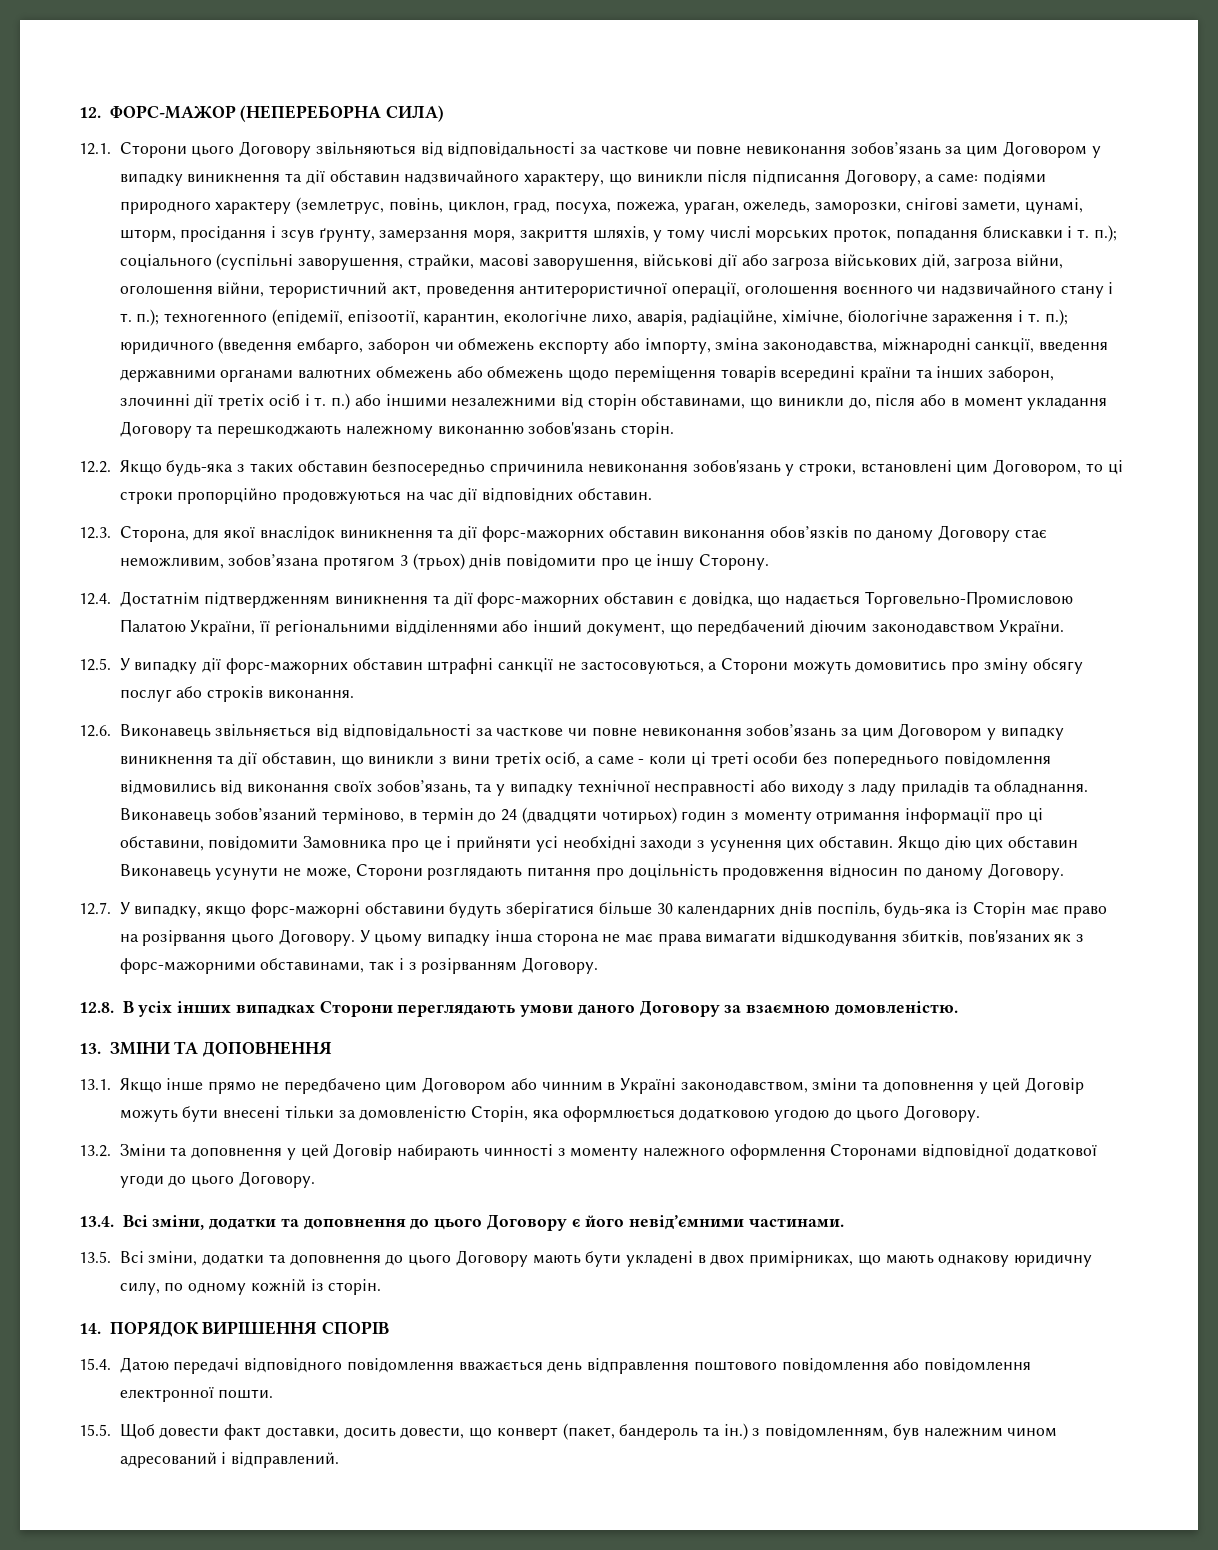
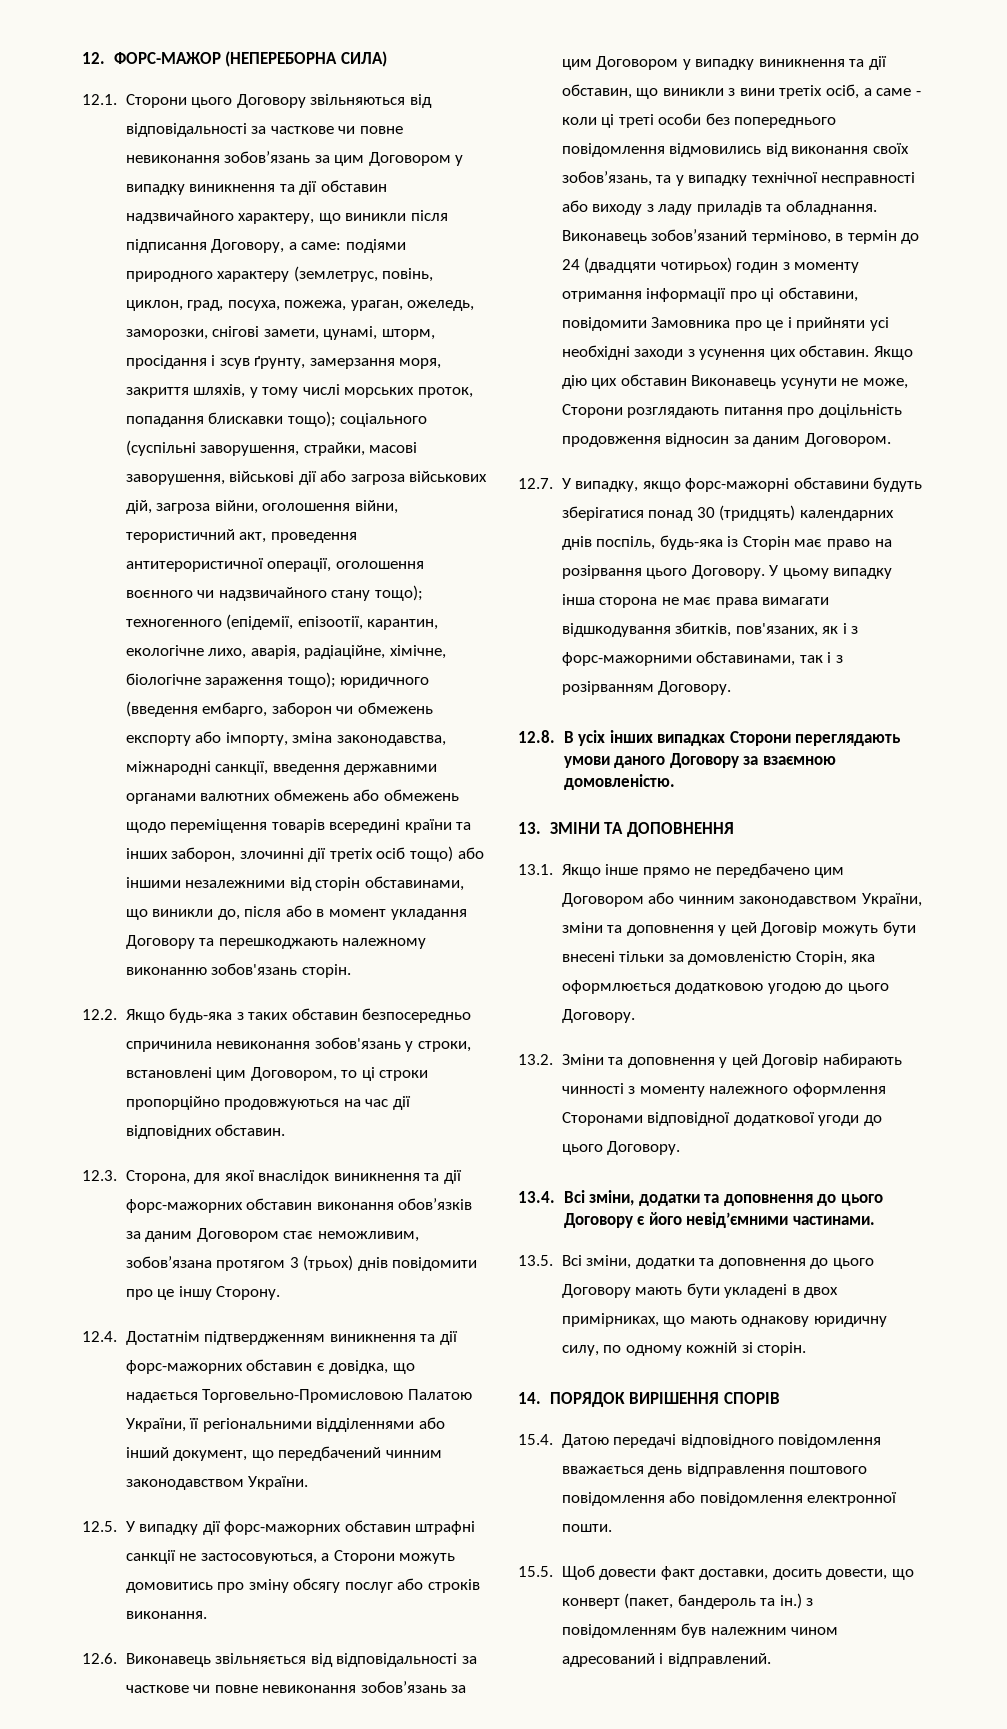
- подіями природного характеру (землетрус, повінь, циклон, град, посуха, пожежа, ураган, ожеледь, заморозки, снігові замети, цунамі, шторм, просідання і зсув ґрунту, замерзання моря, закриття шляхів, у тому числі морських проток, попадання блискавки і т. п.);
+ подіями природного характеру (землетрус, повінь, циклон, град, посуха, пожежа, ураган, ожеледь, заморозки, снігові замети, цунамі, шторм, просідання і зсув ґрунту, замерзання моря, закриття шляхів, у тому числі морських проток, попадання блискавки тощо);
- соціального (суспільні заворушення, страйки, масові заворушення, військові дії або загроза військових дій, загроза війни, оголошення війни, терористичний акт, проведення антитерористичної операції, оголошення воєнного чи надзвичайного стану і т. п.);
+ соціального (суспільні заворушення, страйки, масові заворушення, військові дії або загроза військових дій, загроза війни, оголошення війни, терористичний акт, проведення антитерористичної операції, оголошення воєнного чи надзвичайного стану тощо);
- техногенного (епідемії, епізоотії, карантин, екологічне лихо, аварія, радіаційне, хімічне, біологічне зараження і т. п.);
+ техногенного (епідемії, епізоотії, карантин, екологічне лихо, аварія, радіаційне, хімічне, біологічне зараження тощо);
- юридичного (введення ембарго, заборон чи обмежень експорту або імпорту, зміна законодавства, міжнародні санкції, введення державними органами валютних обмежень або обмежень щодо переміщення товарів всередині країни та інших заборон, злочинні дії третіх осіб і т. п.) або іншими незалежними від сторін обставинами, що виникли до, після або в момент укладання Договору та перешкоджають належному виконанню зобов'язань сторін.
+ юридичного (введення ембарго, заборон чи обмежень експорту або імпорту, зміна законодавства, міжнародні санкції, введення державними органами валютних обмежень або обмежень щодо переміщення товарів всередині країни та інших заборон, злочинні дії третіх осіб тощо) або іншими незалежними від сторін обставинами, що виникли до, після або в момент укладання Договору та перешкоджають належному виконанню зобов'язань сторін.
- 12.3. Сторона, для якої внаслідок виникнення та дії форс-мажорних обставин виконання обов’язків по даному Договору стає неможливим, зобов’язана протягом 3 (трьох) днів повідомити про це іншу Сторону.
+ 12.3. Сторона, для якої внаслідок виникнення та дії форс-мажорних обставин виконання обов’язків за даним Договором стає неможливим, зобов’язана протягом 3 (трьох) днів повідомити про це іншу Сторону.
- 12.4. Достатнім підтвердженням виникнення та дії форс-мажорних обставин є довідка, що надається Торговельно-Промисловою Палатою України, її регіональними відділеннями або інший документ, що передбачений діючим законодавством України.
+ 12.4. Достатнім підтвердженням виникнення та дії форс-мажорних обставин є довідка, що надається Торговельно-Промисловою Палатою України, її регіональними відділеннями або інший документ, що передбачений чинним законодавством України.
- Якщо дію цих обставин Виконавець усунути не може, Сторони розглядають питання про доцільність продовження відносин по даному Договору.
+ Якщо дію цих обставин Виконавець усунути не може, Сторони розглядають питання про доцільність продовження відносин за даним Договором.
- 12.7. У випадку, якщо форс-мажорні обставини будуть зберігатися більше 30 календарних днів поспіль, будь-яка із Сторін має право на розірвання цього Договору.
+ 12.7. У випадку, якщо форс-мажорні обставини будуть зберігатися понад 30 (тридцять) календарних днів поспіль, будь-яка із Сторін має право на розірвання цього Договору.
- У цьому випадку інша сторона не має права вимагати відшкодування збитків, пов'язаних як з форс-мажорними обставинами, так і з розірванням Договору.
+ У цьому випадку інша сторона не має права вимагати відшкодування збитків, пов'язаних, як і з форс-мажорними обставинами, так і з розірванням Договору.
- 13.1. Якщо інше прямо не передбачено цим Договором або чинним в Україні законодавством, зміни та доповнення у цей Договір можуть бути внесені тільки за домовленістю Сторін, яка оформлюється додатковою угодою до цього Договору.
+ 13.1. Якщо інше прямо не передбачено цим Договором або чинним законодавством України, зміни та доповнення у цей Договір можуть бути внесені тільки за домовленістю Сторін, яка оформлюється додатковою угодою до цього Договору.
- 13.5. Всі зміни, додатки та доповнення до цього Договору мають бути укладені в двох примірниках, що мають однакову юридичну силу, по одному кожній із сторін.
+ 13.5. Всі зміни, додатки та доповнення до цього Договору мають бути укладені в двох примірниках, що мають однакову юридичну силу, по одному кожній зі сторін.
- 15.5. Щоб довести факт доставки, досить довести, що конверт (пакет, бандероль та ін.) з повідомленням, був належним чином адресований і відправлений.
+ 15.5. Щоб довести факт доставки, досить довести, що конверт (пакет, бандероль та ін.) з повідомленням був належним чином адресований і відправлений.

